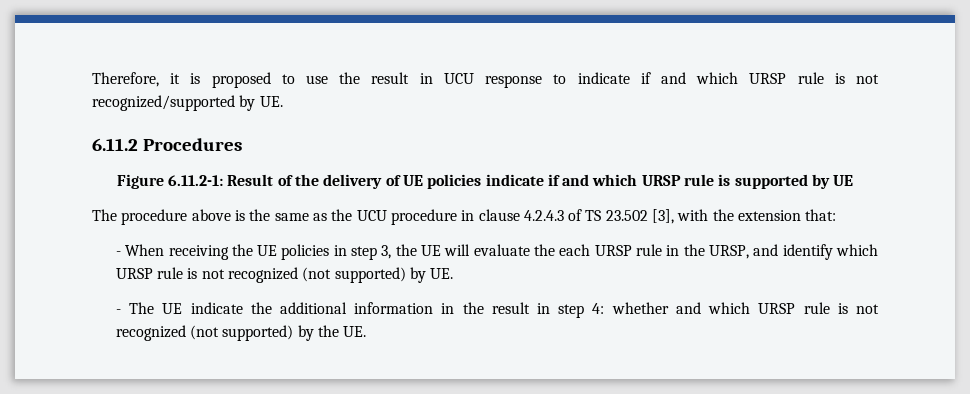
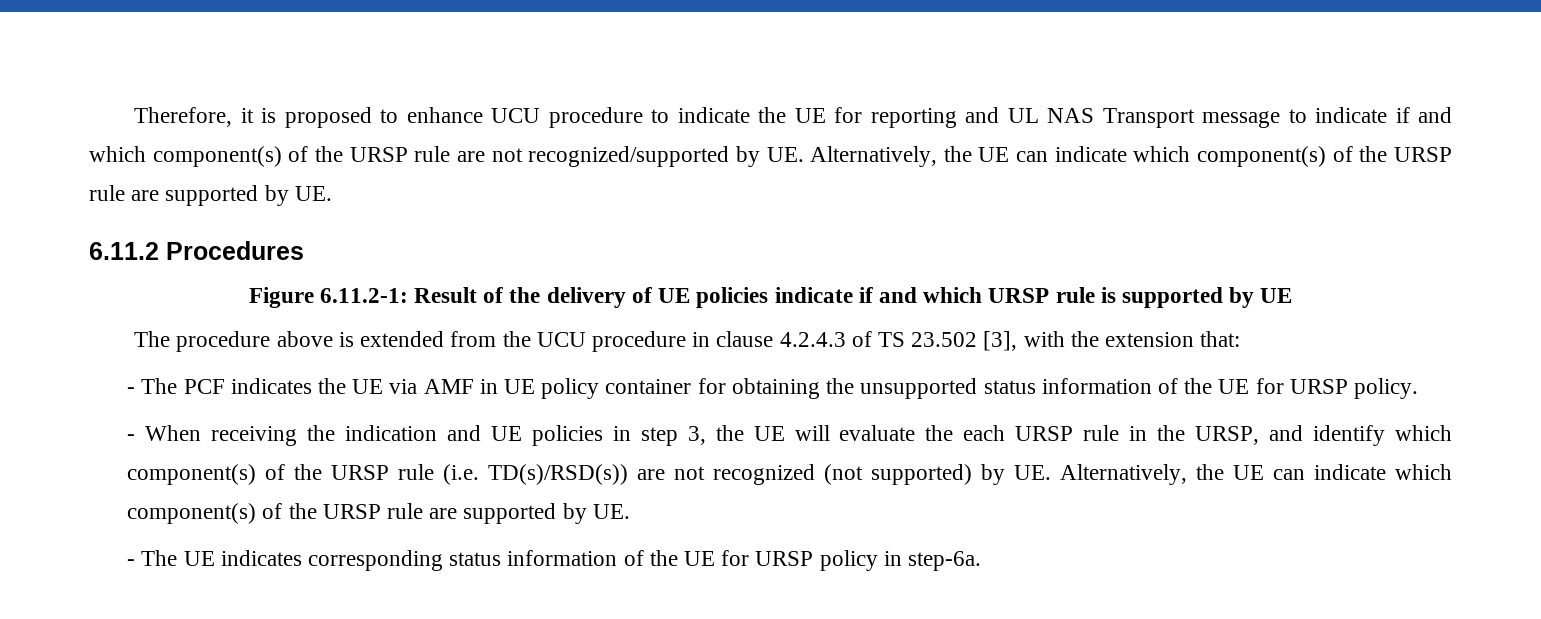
- Therefore, it is proposed to use the result in UCU response to indicate if and which URSP rule is not recognized/supported by UE.
+ Therefore, it is proposed to enhance UCU procedure to indicate the UE for reporting and UL NAS Transport message to indicate if and which component(s) of the URSP rule are not recognized/supported by UE. Alternatively, the UE can indicate which component(s) of the URSP rule are supported by UE.
- The procedure above is the same as the UCU procedure in clause 4.2.4.3 of TS 23.502 [3], with the extension that:
+ The procedure above is extended from the UCU procedure in clause 4.2.4.3 of TS 23.502 [3], with the extension that:
+ - The PCF indicates the UE via AMF in UE policy container for obtaining the unsupported status information of the UE for URSP policy.
- - When receiving the UE policies in step 3, the UE will evaluate the each URSP rule in the URSP, and identify which URSP rule is not recognized (not supported) by UE.
- - The UE indicate the additional information in the result in step 4: whether and which URSP rule is not recognized (not supported) by the UE.
+ - When receiving the indication and UE policies in step 3, the UE will evaluate the each URSP rule in the URSP, and identify which component(s) of the URSP rule (i.e. TD(s)/RSD(s)) are not recognized (not supported) by UE. Alternatively, the UE can indicate which component(s) of the URSP rule are supported by UE.
+ - The UE indicates corresponding status information of the UE for URSP policy in step-6a.

